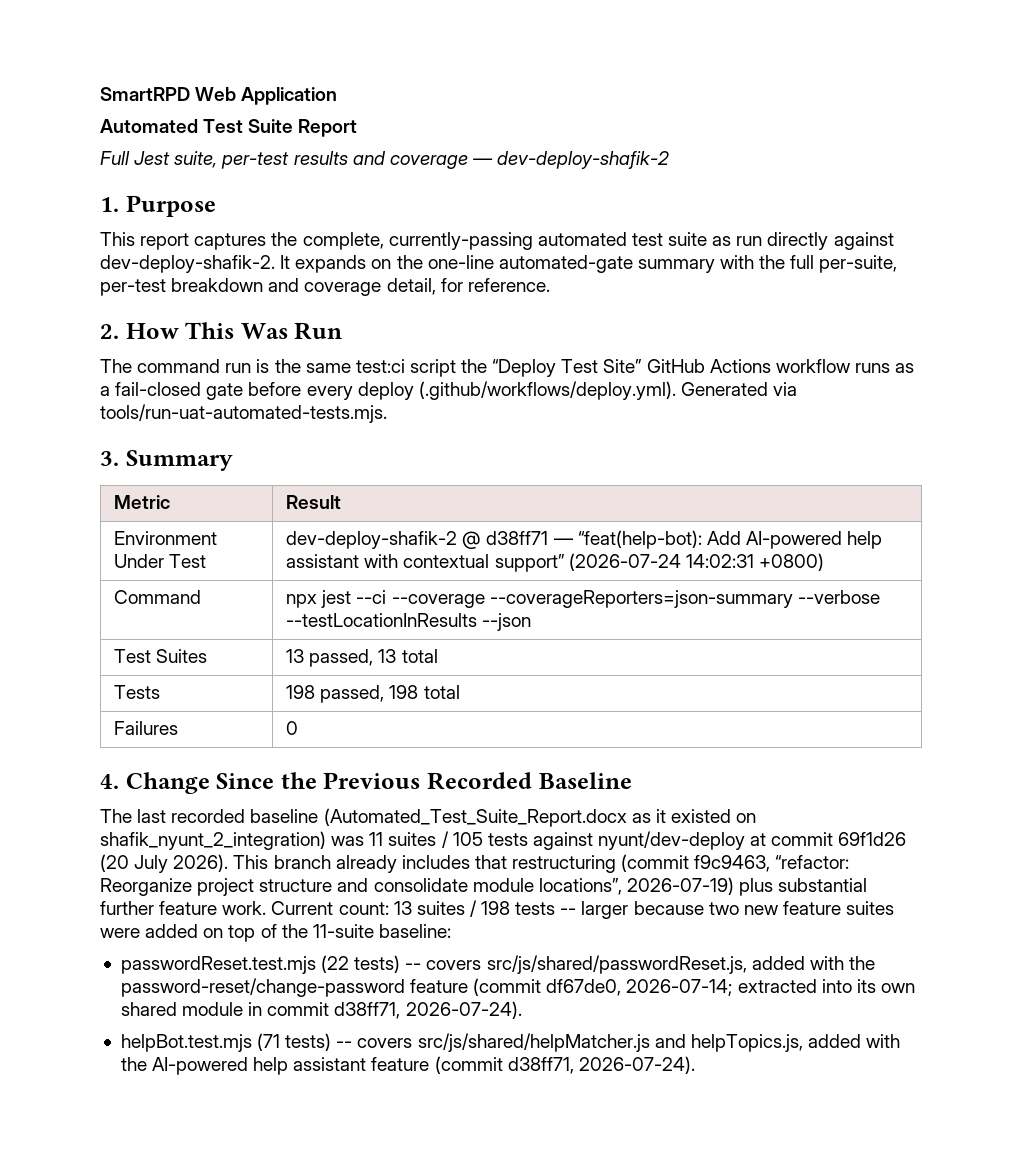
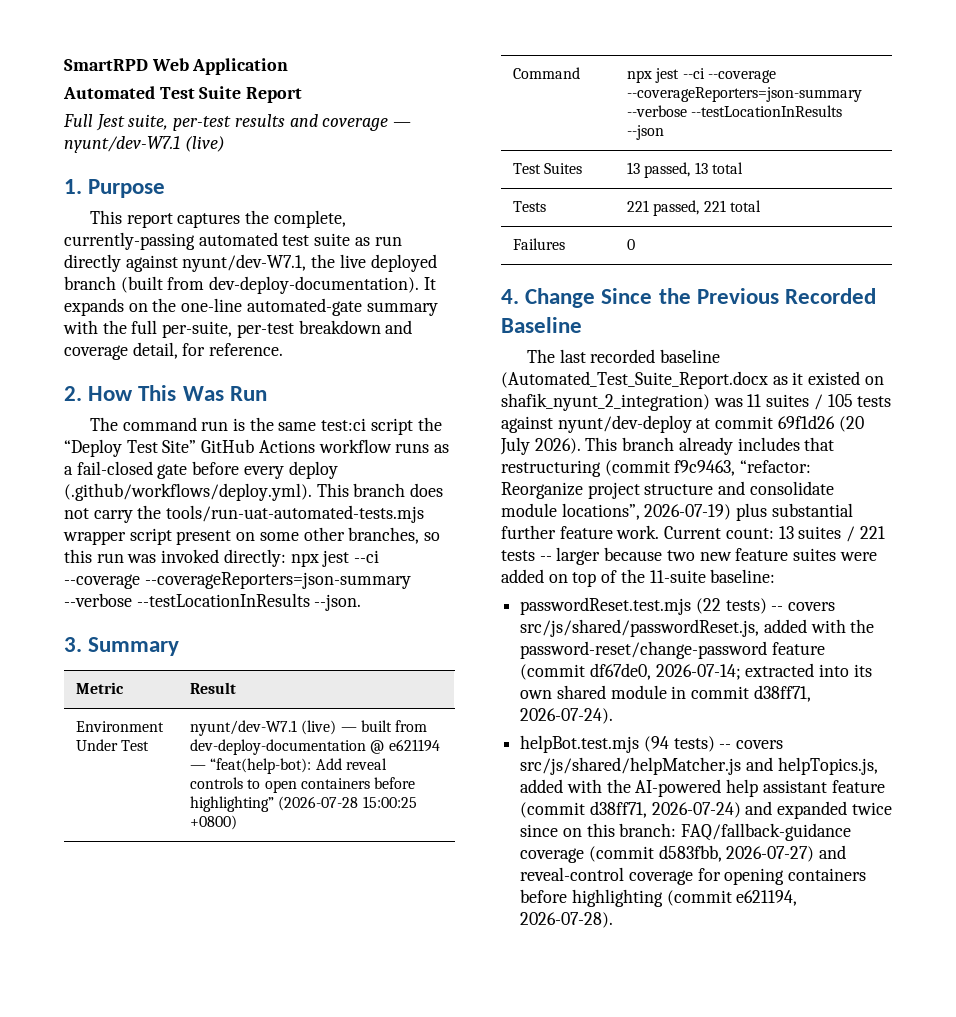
- Full Jest suite, per-test results and coverage — dev-deploy-shafik-2
+ Full Jest suite, per-test results and coverage — nyunt/dev-W7.1 (live)
- This report captures the complete, currently-passing automated test suite as run directly against dev-deploy-shafik-2.
+ This report captures the complete, currently-passing automated test suite as run directly against nyunt/dev-W7.1, the live deployed branch (built from dev-deploy-documentation).
- The command run is the same test:ci script the “Deploy Test Site” GitHub Actions workflow runs as a fail-closed gate before every deploy (.github/workflows/deploy.yml). Generated via tools/run-uat-automated-tests.mjs.
+ The command run is the same test:ci script the “Deploy Test Site” GitHub Actions workflow runs as a fail-closed gate before every deploy (.github/workflows/deploy.yml). This branch does not carry the tools/run-uat-automated-tests.mjs wrapper script present on some other branches, so this run was invoked directly: npx jest --ci --coverage --coverageReporters=json-summary --verbose --testLocationInResults --json.
- Environment Under Test | dev-deploy-shafik-2 @ d38ff71 — “feat(help-bot): Add AI-powered help assistant with contextual support” (2026-07-24 14:02:31 +0800)
+ Environment Under Test | nyunt/dev-W7.1 (live) — built from dev-deploy-documentation @ e621194 — “feat(help-bot): Add reveal controls to open containers before highlighting” (2026-07-28 15:00:25 +0800)
- Tests | 198 passed, 198 total
+ Tests | 221 passed, 221 total
- Current count: 13 suites / 198 tests -- larger because two new feature suites were added on top of the 11-suite baseline:
+ Current count: 13 suites / 221 tests -- larger because two new feature suites were added on top of the 11-suite baseline:
- helpBot.test.mjs (71 tests) -- covers src/js/shared/helpMatcher.js and helpTopics.js, added with the AI-powered help assistant feature (commit d38ff71, 2026-07-24).
+ helpBot.test.mjs (94 tests) -- covers src/js/shared/helpMatcher.js and helpTopics.js, added with the AI-powered help assistant feature (commit d38ff71, 2026-07-24) and expanded twice since on this branch: FAQ/fallback-guidance coverage (commit d583fbb, 2026-07-27) and reveal-control coverage for opening containers before highlighting (commit e621194, 2026-07-28).

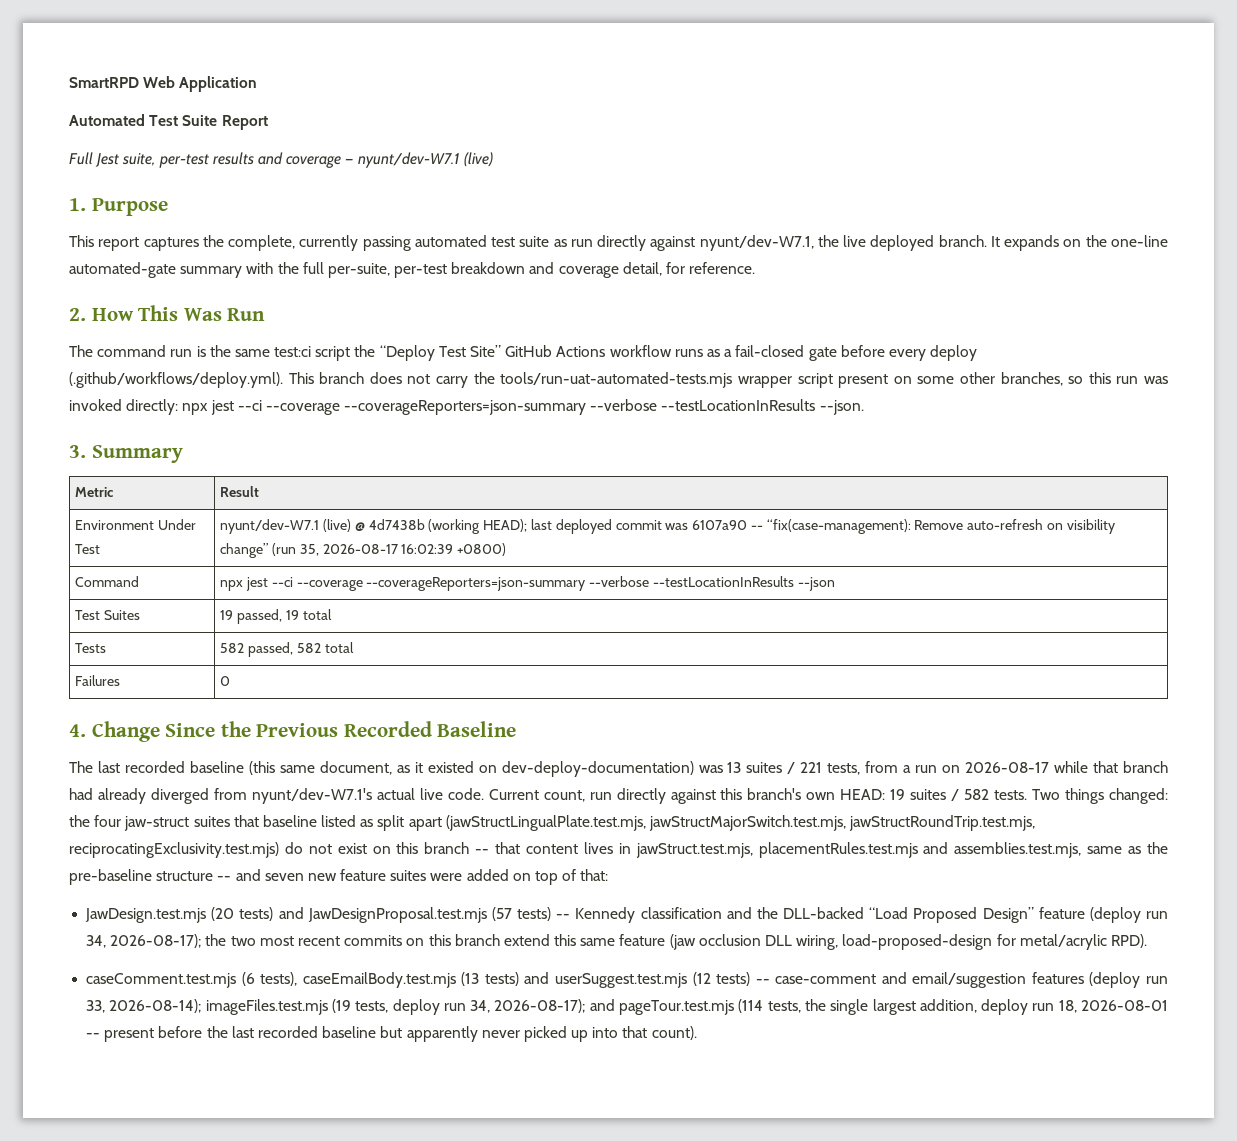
- This report captures the complete, currently-passing automated test suite as run directly against nyunt/dev-W7.1, the live deployed branch (built from dev-deploy-documentation).
+ This report captures the complete, currently passing automated test suite as run directly against nyunt/dev-W7.1, the live deployed branch.
- Environment Under Test | nyunt/dev-W7.1 (live) — built from dev-deploy-documentation @ e621194 — “feat(help-bot): Add reveal controls to open containers before highlighting” (2026-07-28 15:00:25 +0800)
+ Environment Under Test | nyunt/dev-W7.1 (live) @ 4d7438b (working HEAD); last deployed commit was 6107a90 -- “fix(case-management): Remove auto-refresh on visibility change” (run 35, 2026-08-17 16:02:39 +0800)
- Test Suites | 13 passed, 13 total
+ Test Suites | 19 passed, 19 total
- Tests | 221 passed, 221 total
+ Tests | 582 passed, 582 total
- The last recorded baseline (Automated_Test_Suite_Report.docx as it existed on shafik_nyunt_2_integration) was 11 suites / 105 tests against nyunt/dev-deploy at commit 69f1d26 (20 July 2026). This branch already includes that restructuring (commit f9c9463, “refactor: Reorganize project structure and consolidate module locations”, 2026-07-19) plus substantial further feature work. Current count: 13 suites / 221 tests -- larger because two new feature suites were added on top of the 11-suite baseline:
- passwordReset.test.mjs (22 tests) -- covers src/js/shared/passwordReset.js, added with the password-reset/change-password feature (commit df67de0, 2026-07-14; extracted into its own shared module in commit d38ff71, 2026-07-24).
- helpBot.test.mjs (94 tests) -- covers src/js/shared/helpMatcher.js and helpTopics.js, added with the AI-powered help assistant feature (commit d38ff71, 2026-07-24) and expanded twice since on this branch: FAQ/fallback-guidance coverage (commit d583fbb, 2026-07-27) and reveal-control coverage for opening containers before highlighting (commit e621194, 2026-07-28).
+ The last recorded baseline (this same document, as it existed on dev-deploy-documentation) was 13 suites / 221 tests, from a run on 2026-08-17 while that branch had already diverged from nyunt/dev-W7.1's actual live code. Current count, run directly against this branch's own HEAD: 19 suites / 582 tests. Two things changed: the four jaw-struct suites that baseline listed as split apart (jawStructLingualPlate.test.mjs, jawStructMajorSwitch.test.mjs, jawStructRoundTrip.test.mjs, reciprocatingExclusivity.test.mjs) do not exist on this branch -- that content lives in jawStruct.test.mjs, placementRules.test.mjs and assemblies.test.mjs, same as the pre-baseline structure -- and seven new feature suites were added on top of that:
+ JawDesign.test.mjs (20 tests) and JawDesignProposal.test.mjs (57 tests) -- Kennedy classification and the DLL-backed “Load Proposed Design” feature (deploy run 34, 2026-08-17); the two most recent commits on this branch extend this same feature (jaw occlusion DLL wiring, load-proposed-design for metal/acrylic RPD).
+ caseComment.test.mjs (6 tests), caseEmailBody.test.mjs (13 tests) and userSuggest.test.mjs (12 tests) -- case-comment and email/suggestion features (deploy run 33, 2026-08-14); imageFiles.test.mjs (19 tests, deploy run 34, 2026-08-17); and pageTour.test.mjs (114 tests, the single largest addition, deploy run 18, 2026-08-01 -- present before the last recorded baseline but apparently never picked up into that count).

